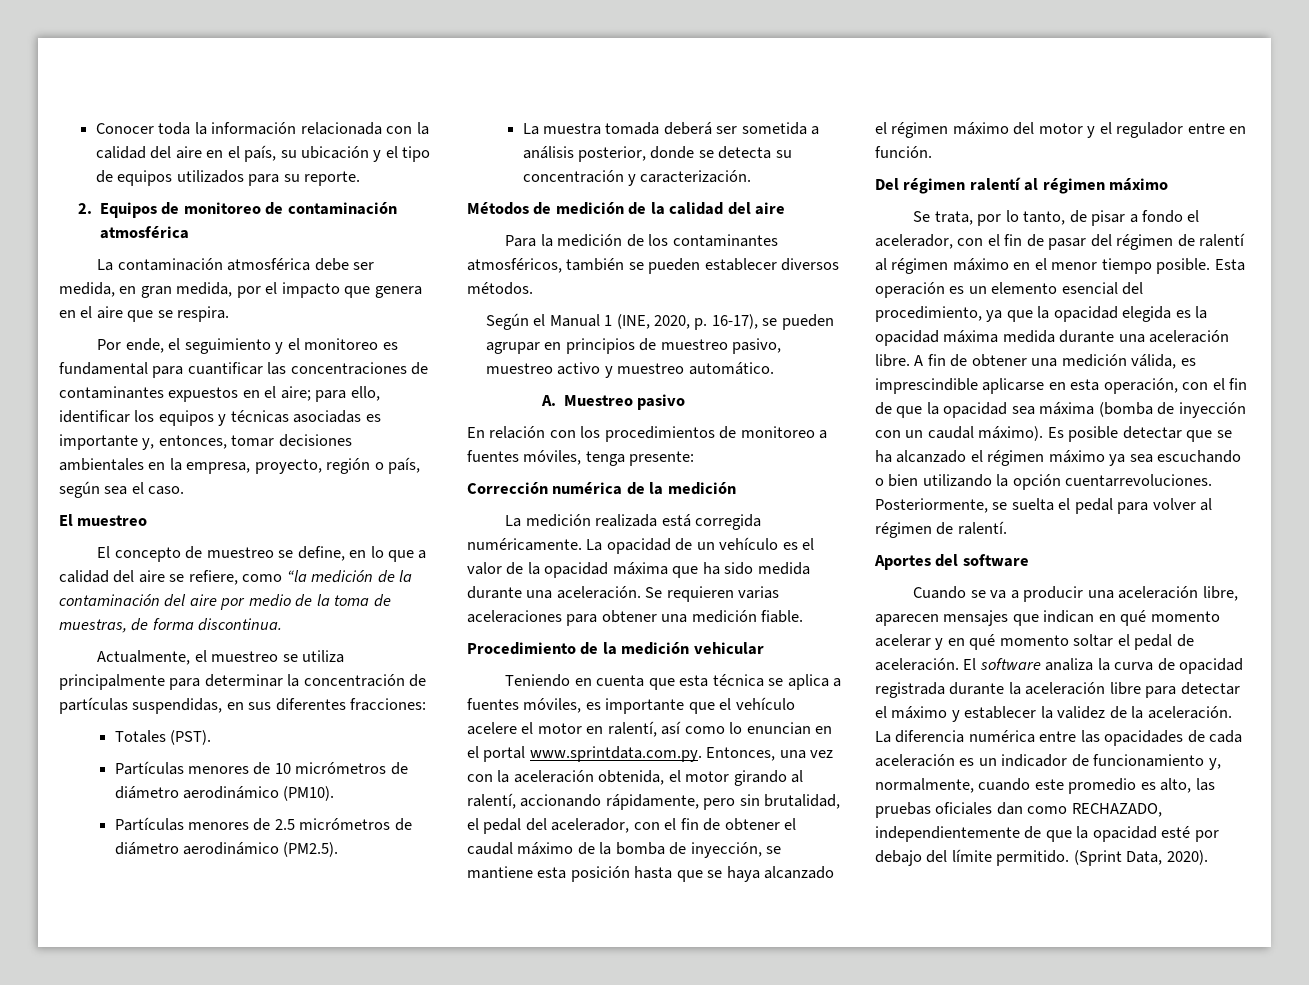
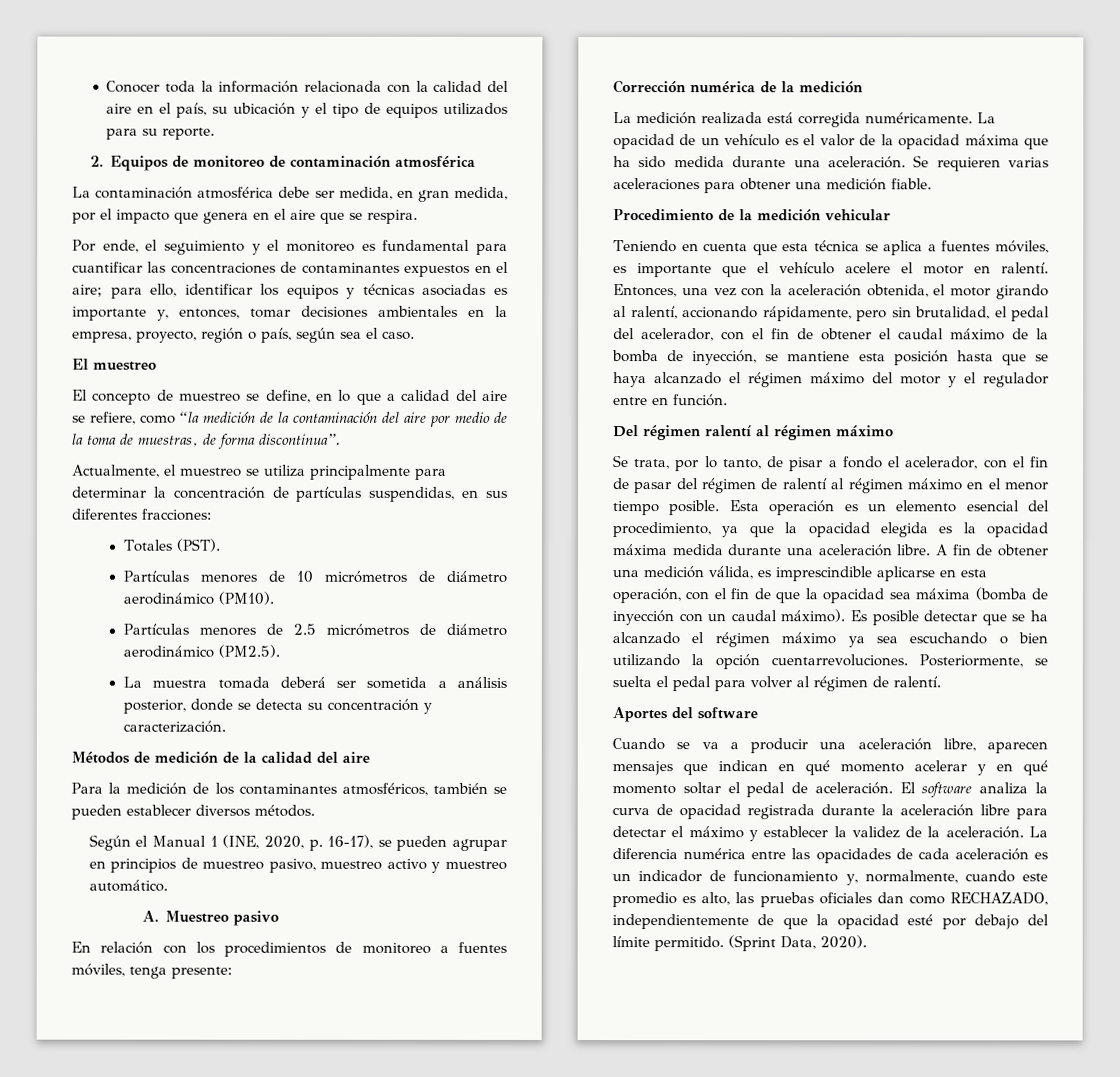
- El concepto de muestreo se define, en lo que a calidad del aire se refiere, como “la medición de la contaminación del aire por medio de la toma de muestras, de forma discontinua.
+ El concepto de muestreo se define, en lo que a calidad del aire se refiere, como “la medición de la contaminación del aire por medio de la toma de muestras, de forma discontinua”.
- Teniendo en cuenta que esta técnica se aplica a fuentes móviles, es importante que el vehículo acelere el motor en ralentí, así como lo enuncian en el portal www.sprintdata.com.py. Entonces, una vez con la aceleración obtenida, el motor girando al ralentí, accionando rápidamente, pero sin brutalidad, el pedal del acelerador, con el fin de obtener el caudal máximo de la bomba de inyección, se mantiene esta posición hasta que se haya alcanzado el régimen máximo del motor y el regulador entre en función.
+ Teniendo en cuenta que esta técnica se aplica a fuentes móviles, es importante que el vehículo acelere el motor en ralentí. Entonces, una vez con la aceleración obtenida, el motor girando al ralentí, accionando rápidamente, pero sin brutalidad, el pedal del acelerador, con el fin de obtener el caudal máximo de la bomba de inyección, se mantiene esta posición hasta que se haya alcanzado el régimen máximo del motor y el regulador entre en función.

